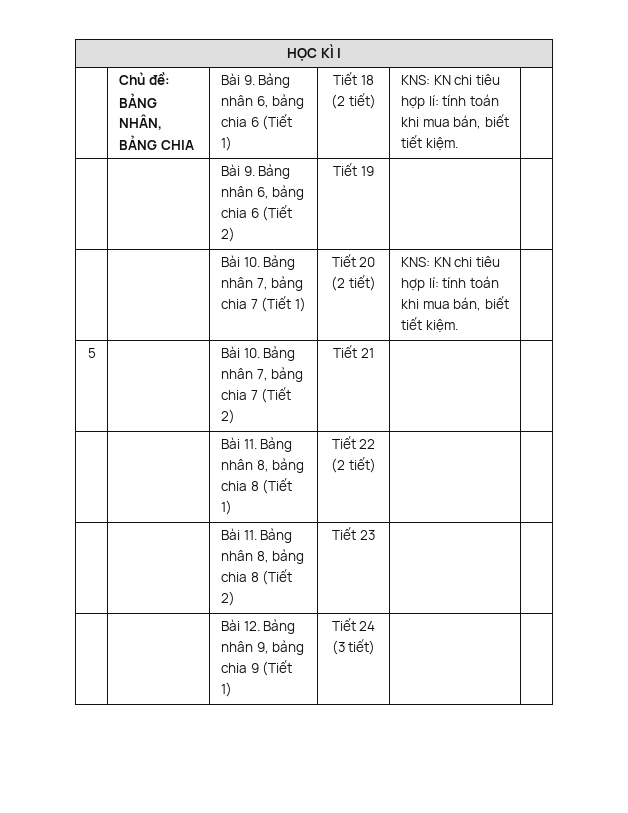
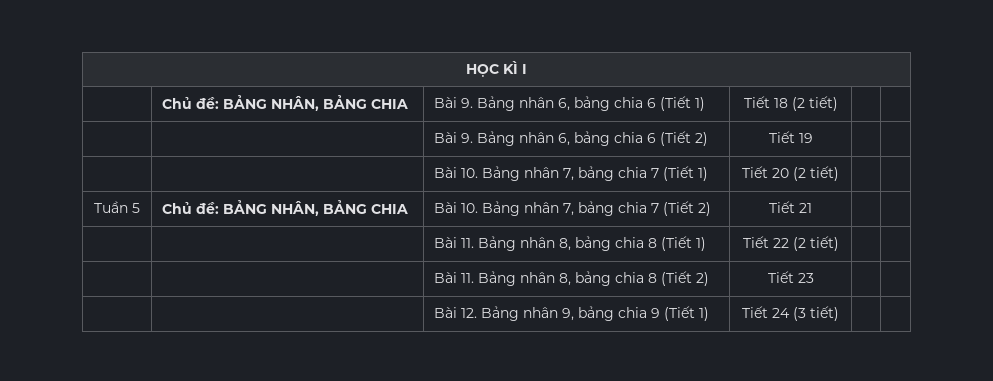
- | Chủ đề: BẢNG NHÂN, BẢNG CHIA | Bài 9. Bảng nhân 6, bảng chia 6 (Tiết 1) | Tiết 18 (2 tiết) | KNS: KN chi tiêu hợp lí: tính toán khi mua bán, biết tiết kiệm. |
+ | Chủ đề: BẢNG NHÂN, BẢNG CHIA | Bài 9. Bảng nhân 6, bảng chia 6 (Tiết 1) | Tiết 18 (2 tiết) | |
- | | Bài 10. Bảng nhân 7, bảng chia 7 (Tiết 1) | Tiết 20 (2 tiết) | KNS: KN chi tiêu hợp lí: tính toán khi mua bán, biết tiết kiệm. |
- 5 | | Bài 10. Bảng nhân 7, bảng chia 7 (Tiết 2) | Tiết 21 | |
+ | | Bài 10. Bảng nhân 7, bảng chia 7 (Tiết 1) | Tiết 20 (2 tiết) | |
+ Tuần 5 | Chủ đề: BẢNG NHÂN, BẢNG CHIA | Bài 10. Bảng nhân 7, bảng chia 7 (Tiết 2) | Tiết 21 | |

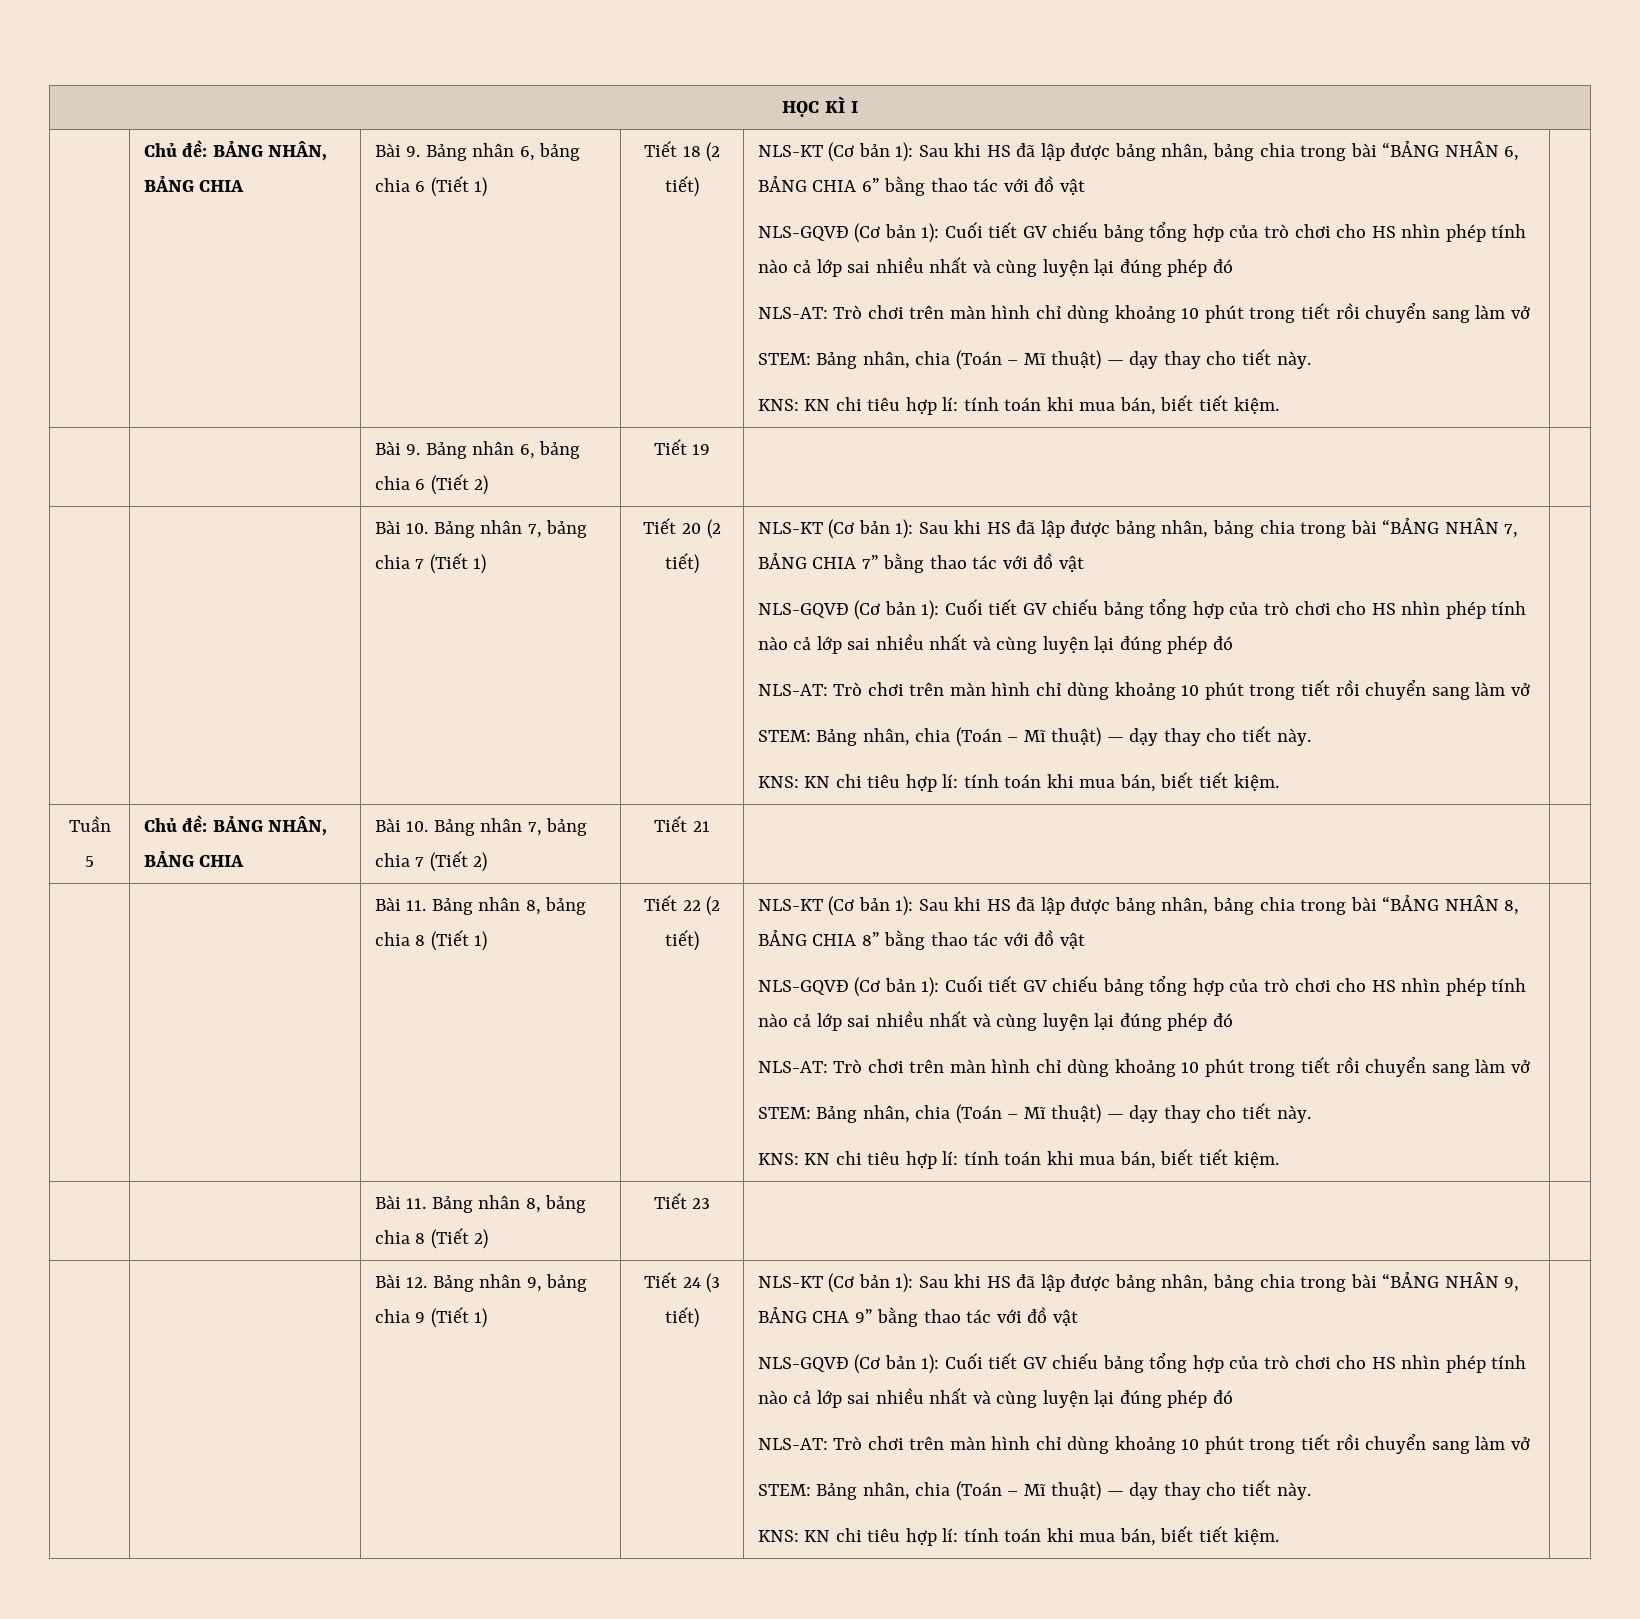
+ NLS-KT (Cơ bản 1): Sau khi HS đã lập được bảng nhân, bảng chia trong bài “BẢNG NHÂN 6, BẢNG CHIA 6” bằng thao tác với đồ vật
+ NLS-GQVĐ (Cơ bản 1): Cuối tiết GV chiếu bảng tổng hợp của trò chơi cho HS nhìn phép tính nào cả lớp sai nhiều nhất và cùng luyện lại đúng phép đó
+ NLS-AT: Trò chơi trên màn hình chỉ dùng khoảng 10 phút trong tiết rồi chuyển sang làm vở
+ STEM: Bảng nhân, chia (Toán – Mĩ thuật) — dạy thay cho tiết này.
+ KNS: KN chi tiêu hợp lí: tính toán khi mua bán, biết tiết kiệm.
+ NLS-KT (Cơ bản 1): Sau khi HS đã lập được bảng nhân, bảng chia trong bài “BẢNG NHÂN 7, BẢNG CHIA 7” bằng thao tác với đồ vật
+ NLS-GQVĐ (Cơ bản 1): Cuối tiết GV chiếu bảng tổng hợp của trò chơi cho HS nhìn phép tính nào cả lớp sai nhiều nhất và cùng luyện lại đúng phép đó
+ NLS-AT: Trò chơi trên màn hình chỉ dùng khoảng 10 phút trong tiết rồi chuyển sang làm vở
+ STEM: Bảng nhân, chia (Toán – Mĩ thuật) — dạy thay cho tiết này.
+ KNS: KN chi tiêu hợp lí: tính toán khi mua bán, biết tiết kiệm.
+ NLS-KT (Cơ bản 1): Sau khi HS đã lập được bảng nhân, bảng chia trong bài “BẢNG NHÂN 8, BẢNG CHIA 8” bằng thao tác với đồ vật
+ NLS-GQVĐ (Cơ bản 1): Cuối tiết GV chiếu bảng tổng hợp của trò chơi cho HS nhìn phép tính nào cả lớp sai nhiều nhất và cùng luyện lại đúng phép đó
+ NLS-AT: Trò chơi trên màn hình chỉ dùng khoảng 10 phút trong tiết rồi chuyển sang làm vở
+ STEM: Bảng nhân, chia (Toán – Mĩ thuật) — dạy thay cho tiết này.
+ KNS: KN chi tiêu hợp lí: tính toán khi mua bán, biết tiết kiệm.
+ NLS-KT (Cơ bản 1): Sau khi HS đã lập được bảng nhân, bảng chia trong bài “BẢNG NHÂN 9, BẢNG CHA 9” bằng thao tác với đồ vật
+ NLS-GQVĐ (Cơ bản 1): Cuối tiết GV chiếu bảng tổng hợp của trò chơi cho HS nhìn phép tính nào cả lớp sai nhiều nhất và cùng luyện lại đúng phép đó
+ NLS-AT: Trò chơi trên màn hình chỉ dùng khoảng 10 phút trong tiết rồi chuyển sang làm vở
+ STEM: Bảng nhân, chia (Toán – Mĩ thuật) — dạy thay cho tiết này.
+ KNS: KN chi tiêu hợp lí: tính toán khi mua bán, biết tiết kiệm.

